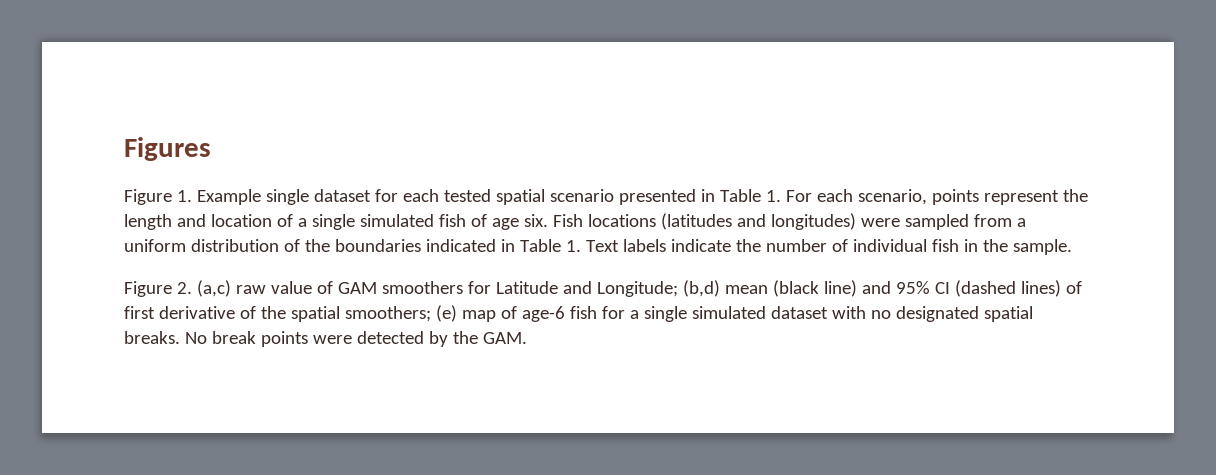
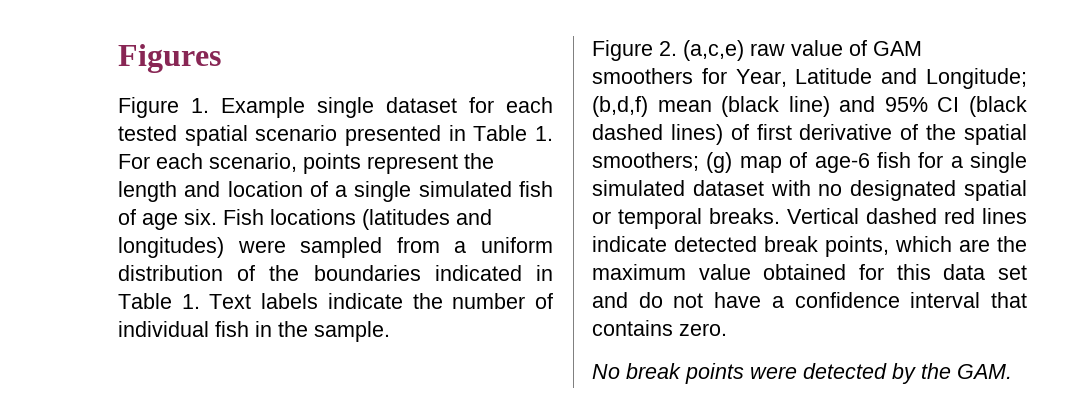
- Figure 2. (a,c) raw value of GAM smoothers for Latitude and Longitude; (b,d) mean (black line) and 95% CI (dashed lines) of first derivative of the spatial smoothers; (e) map of age-6 fish for a single simulated dataset with no designated spatial breaks. No break points were detected by the GAM.
+ Figure 2. (a,c,e) raw value of GAM smoothers for Year, Latitude and Longitude; (b,d,f) mean (black line) and 95% CI (black dashed lines) of first derivative of the spatial smoothers; (g) map of age-6 fish for a single simulated dataset with no designated spatial or temporal breaks. Vertical dashed red lines indicate detected break points, which are the maximum value obtained for this data set and do not have a confidence interval that contains zero.
+ No break points were detected by the GAM.

